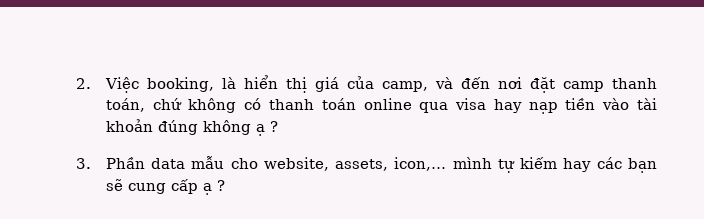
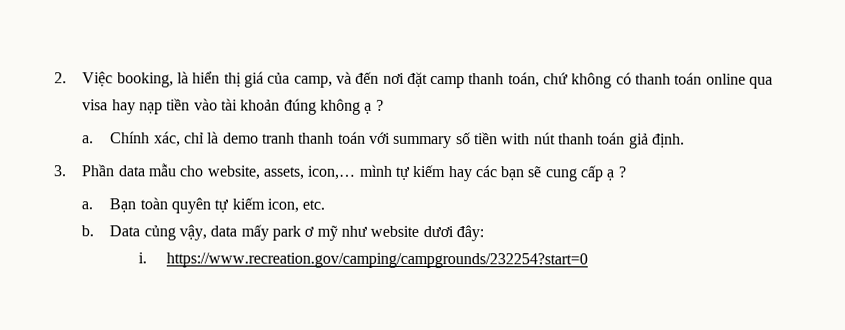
+ a. Chính xác, chỉ là demo tranh thanh toán với summary số tiền with nút thanh toán giả định.
+ a. Bạn toàn quyên tự kiếm icon, etc.
+ b. Data củng vậy, data mấy park ơ mỹ như website dươi đây:
+ i. https://www.recreation.gov/camping/campgrounds/232254?start=0

